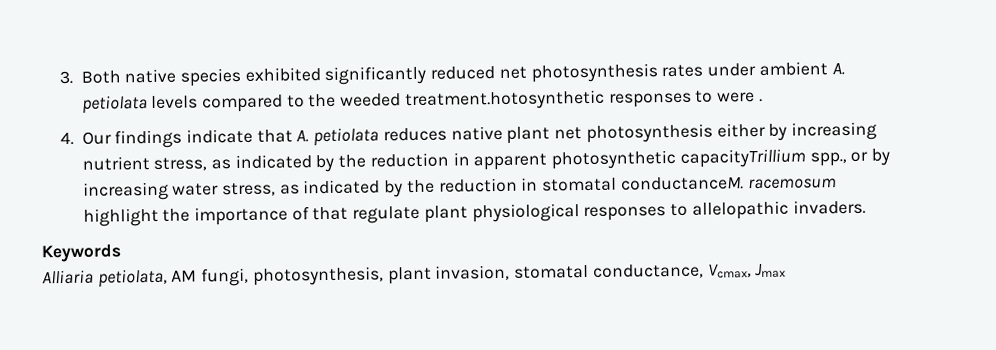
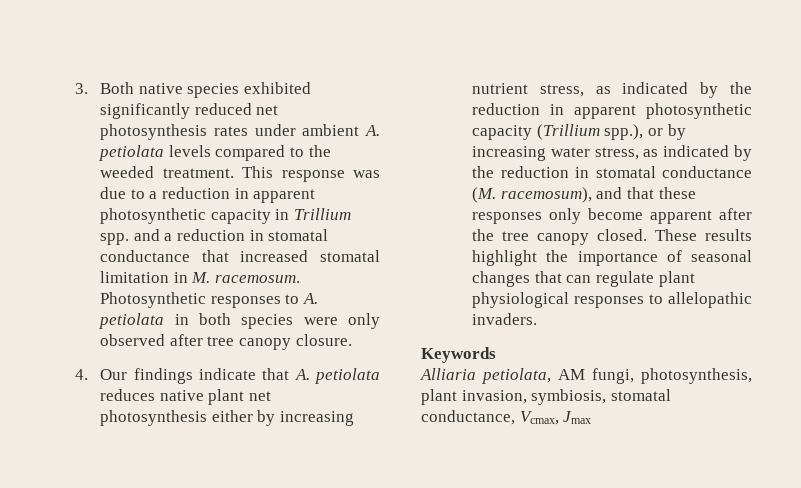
- 3. Both native species exhibited significantly reduced net photosynthesis rates under ambient A. petiolata levels compared to the weeded treatment.hotosynthetic responses to were .
+ 3. Both native species exhibited significantly reduced net photosynthesis rates under ambient A. petiolata levels compared to the weeded treatment. This response was due to a reduction in apparent photosynthetic capacity in Trillium spp. and a reduction in stomatal conductance that increased stomatal limitation in M. racemosum. Photosynthetic responses to A. petiolata in both species were only observed after tree canopy closure.
- 4. Our findings indicate that A. petiolata reduces native plant net photosynthesis either by increasing nutrient stress, as indicated by the reduction in apparent photosynthetic capacityTrillium spp., or by increasing water stress, as indicated by the reduction in stomatal conductanceM. racemosum highlight the importance of that regulate plant physiological responses to allelopathic invaders.
+ 4. Our findings indicate that A. petiolata reduces native plant net photosynthesis either by increasing nutrient stress, as indicated by the reduction in apparent photosynthetic capacity (Trillium spp.), or by increasing water stress, as indicated by the reduction in stomatal conductance (M. racemosum), and that these responses only become apparent after the tree canopy closed. These results highlight the importance of seasonal changes that can regulate plant physiological responses to allelopathic invaders.
- Alliaria petiolata, AM fungi, photosynthesis, plant invasion, stomatal conductance, Vcmax, Jmax
+ Alliaria petiolata, AM fungi, photosynthesis, plant invasion, symbiosis, stomatal conductance, Vcmax, Jmax

